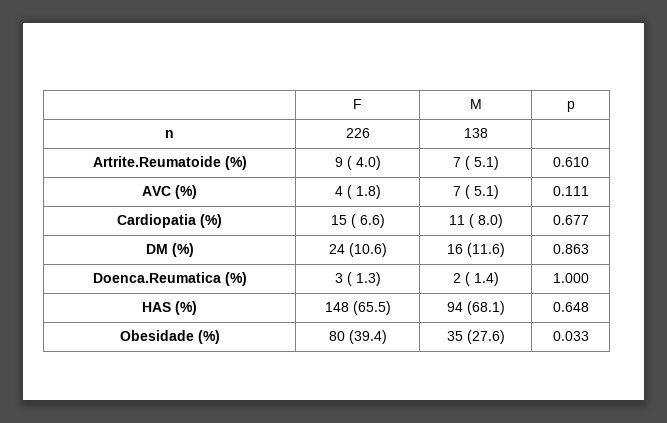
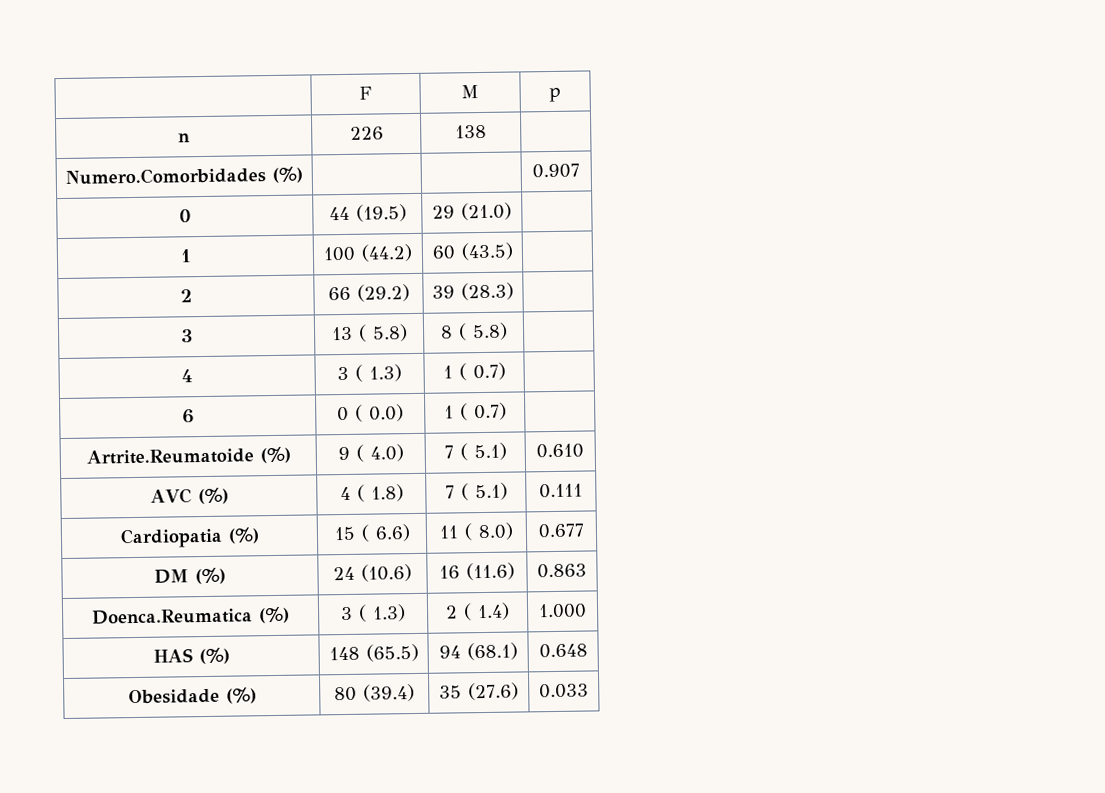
+ Numero.Comorbidades (%) | | | 0.907
+ 0 | 44 (19.5) | 29 (21.0) |
+ 1 | 100 (44.2) | 60 (43.5) |
+ 2 | 66 (29.2) | 39 (28.3) |
+ 3 | 13 ( 5.8) | 8 ( 5.8) |
+ 4 | 3 ( 1.3) | 1 ( 0.7) |
+ 6 | 0 ( 0.0) | 1 ( 0.7) |

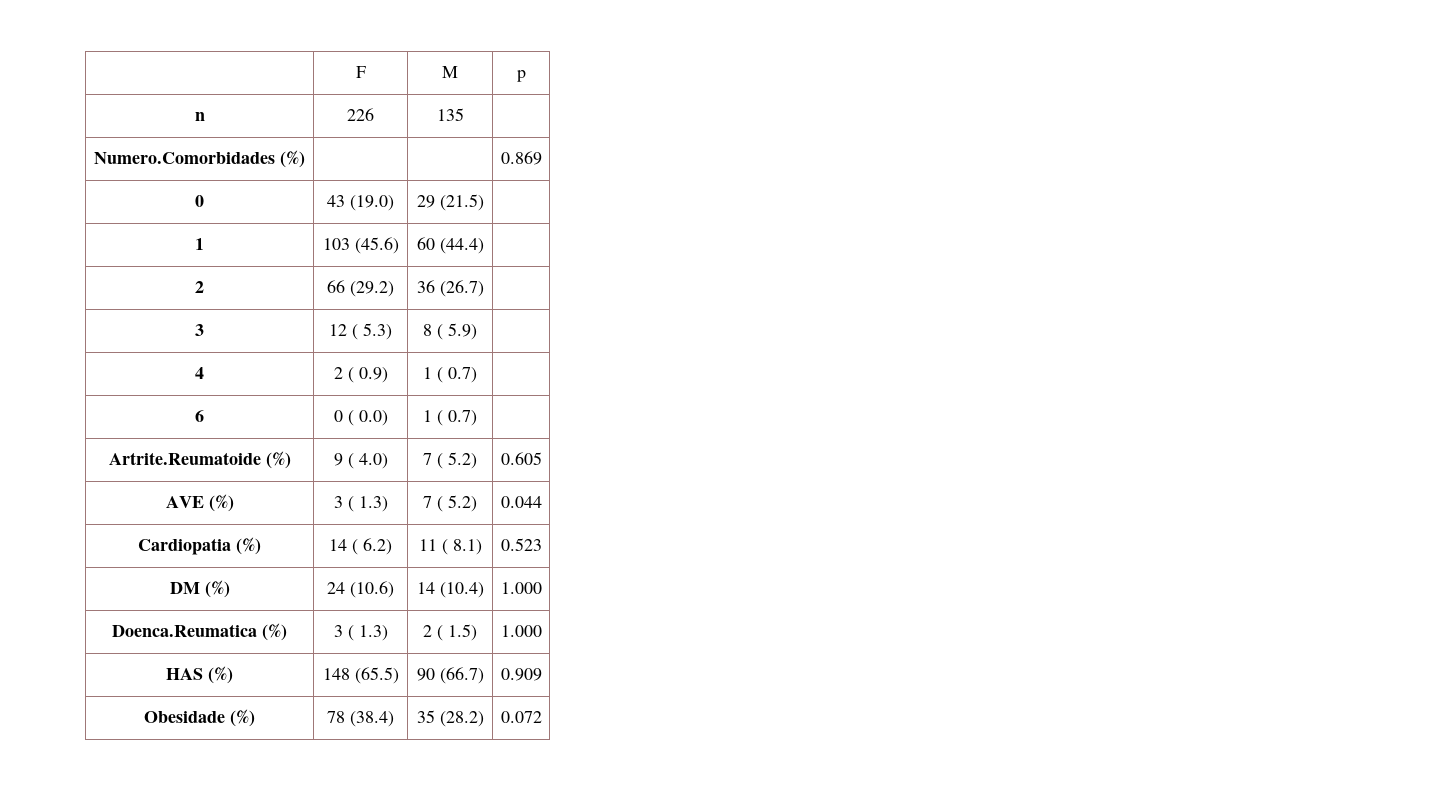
- n | 226 | 138 |
+ n | 226 | 135 |
- Numero.Comorbidades (%) | | | 0.907
+ Numero.Comorbidades (%) | | | 0.869
- 0 | 44 (19.5) | 29 (21.0) |
- 1 | 100 (44.2) | 60 (43.5) |
+ 0 | 43 (19.0) | 29 (21.5) |
+ 1 | 103 (45.6) | 60 (44.4) |
- 2 | 66 (29.2) | 39 (28.3) |
+ 2 | 66 (29.2) | 36 (26.7) |
- 3 | 13 ( 5.8) | 8 ( 5.8) |
+ 3 | 12 ( 5.3) | 8 ( 5.9) |
- 4 | 3 ( 1.3) | 1 ( 0.7) |
+ 4 | 2 ( 0.9) | 1 ( 0.7) |
- Artrite.Reumatoide (%) | 9 ( 4.0) | 7 ( 5.1) | 0.610
- AVC (%) | 4 ( 1.8) | 7 ( 5.1) | 0.111
+ Artrite.Reumatoide (%) | 9 ( 4.0) | 7 ( 5.2) | 0.605
+ AVE (%) | 3 ( 1.3) | 7 ( 5.2) | 0.044
- Cardiopatia (%) | 15 ( 6.6) | 11 ( 8.0) | 0.677
+ Cardiopatia (%) | 14 ( 6.2) | 11 ( 8.1) | 0.523
- DM (%) | 24 (10.6) | 16 (11.6) | 0.863
+ DM (%) | 24 (10.6) | 14 (10.4) | 1.000
- Doenca.Reumatica (%) | 3 ( 1.3) | 2 ( 1.4) | 1.000
+ Doenca.Reumatica (%) | 3 ( 1.3) | 2 ( 1.5) | 1.000
- HAS (%) | 148 (65.5) | 94 (68.1) | 0.648
+ HAS (%) | 148 (65.5) | 90 (66.7) | 0.909
- Obesidade (%) | 80 (39.4) | 35 (27.6) | 0.033
+ Obesidade (%) | 78 (38.4) | 35 (28.2) | 0.072

